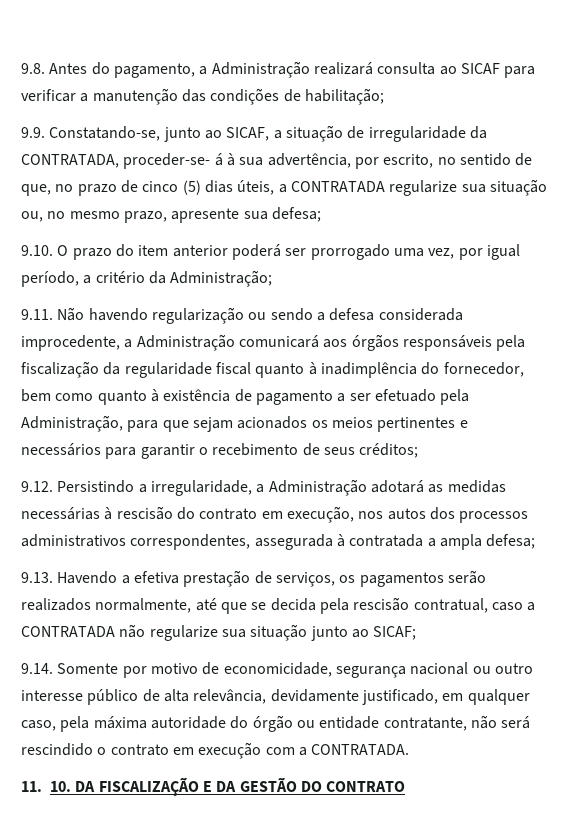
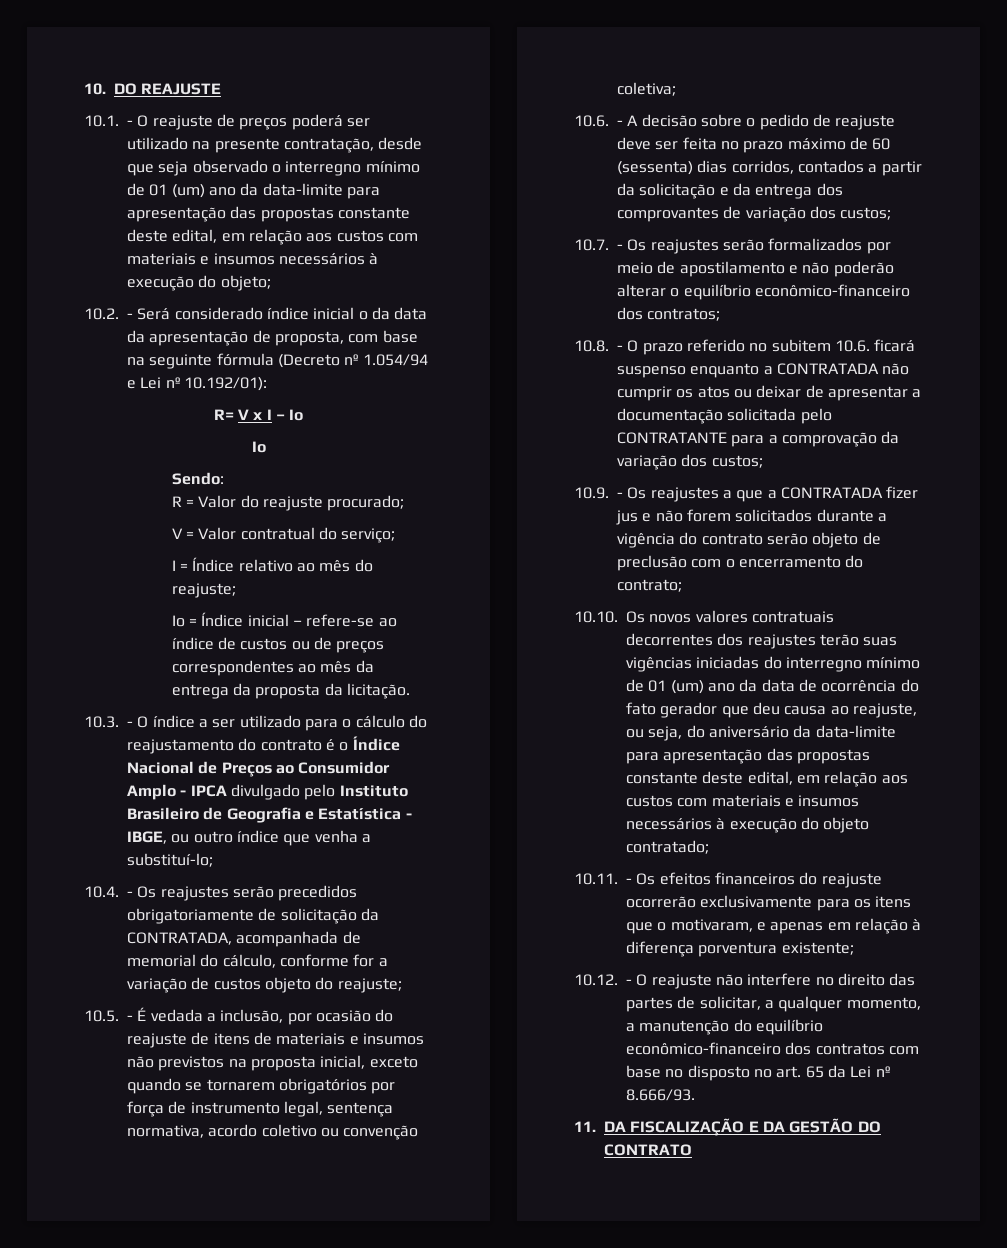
- 9.8. Antes do pagamento, a Administração realizará consulta ao SICAF para verificar a manutenção das condições de habilitação;
- 9.9. Constatando-se, junto ao SICAF, a situação de irregularidade da CONTRATADA, proceder-se- á à sua advertência, por escrito, no sentido de que, no prazo de cinco (5) dias úteis, a CONTRATADA regularize sua situação ou, no mesmo prazo, apresente sua defesa;
- 9.10. O prazo do item anterior poderá ser prorrogado uma vez, por igual período, a critério da Administração;
- 9.11. Não havendo regularização ou sendo a defesa considerada improcedente, a Administração comunicará aos órgãos responsáveis pela fiscalização da regularidade fiscal quanto à inadimplência do fornecedor, bem como quanto à existência de pagamento a ser efetuado pela Administração, para que sejam acionados os meios pertinentes e necessários para garantir o recebimento de seus créditos;
- 9.12. Persistindo a irregularidade, a Administração adotará as medidas necessárias à rescisão do contrato em execução, nos autos dos processos administrativos correspondentes, assegurada à contratada a ampla defesa;
- 9.13. Havendo a efetiva prestação de serviços, os pagamentos serão realizados normalmente, até que se decida pela rescisão contratual, caso a CONTRATADA não regularize sua situação junto ao SICAF;
- 9.14. Somente por motivo de economicidade, segurança nacional ou outro interesse público de alta relevância, devidamente justificado, em qualquer caso, pela máxima autoridade do órgão ou entidade contratante, não será rescindido o contrato em execução com a CONTRATADA.
- 11. 10. DA FISCALIZAÇÃO E DA GESTÃO DO CONTRATO
+ 10. DO REAJUSTE
+ 10.1. - O reajuste de preços poderá ser utilizado na presente contratação, desde que seja observado o interregno mínimo de 01 (um) ano da data-limite para apresentação das propostas constante deste edital, em relação aos custos com materiais e insumos necessários à execução do objeto;
+ 10.2. - Será considerado índice inicial o da data da apresentação de proposta, com base na seguinte fórmula (Decreto nº 1.054/94 e Lei nº 10.192/01):
+ R= V x I – Io
+ Io
+ Sendo:
+ R = Valor do reajuste procurado;
+ V = Valor contratual do serviço;
+ I = Índice relativo ao mês do reajuste;
+ Io = Índice inicial – refere-se ao índice de custos ou de preços correspondentes ao mês da entrega da proposta da licitação.
+ 10.3. - O índice a ser utilizado para o cálculo do reajustamento do contrato é o Índice Nacional de Preços ao Consumidor Amplo - IPCA divulgado pelo Instituto Brasileiro de Geografia e Estatística - IBGE, ou outro índice que venha a substituí-lo;
+ 10.4. - Os reajustes serão precedidos obrigatoriamente de solicitação da CONTRATADA, acompanhada de memorial do cálculo, conforme for a variação de custos objeto do reajuste;
+ 10.5. - É vedada a inclusão, por ocasião do reajuste de itens de materiais e insumos não previstos na proposta inicial, exceto quando se tornarem obrigatórios por força de instrumento legal, sentença normativa, acordo coletivo ou convenção coletiva;
+ 10.6. - A decisão sobre o pedido de reajuste deve ser feita no prazo máximo de 60 (sessenta) dias corridos, contados a partir da solicitação e da entrega dos comprovantes de variação dos custos;
+ 10.7. - Os reajustes serão formalizados por meio de apostilamento e não poderão alterar o equilíbrio econômico-financeiro dos contratos;
+ 10.8. - O prazo referido no subitem 10.6. ficará suspenso enquanto a CONTRATADA não cumprir os atos ou deixar de apresentar a documentação solicitada pelo CONTRATANTE para a comprovação da variação dos custos;
+ 10.9. - Os reajustes a que a CONTRATADA fizer jus e não forem solicitados durante a vigência do contrato serão objeto de preclusão com o encerramento do contrato;
+ 10.10. Os novos valores contratuais decorrentes dos reajustes terão suas vigências iniciadas do interregno mínimo de 01 (um) ano da data de ocorrência do fato gerador que deu causa ao reajuste, ou seja, do aniversário da data-limite para apresentação das propostas constante deste edital, em relação aos custos com materiais e insumos necessários à execução do objeto contratado;
+ 10.11. - Os efeitos financeiros do reajuste ocorrerão exclusivamente para os itens que o motivaram, e apenas em relação à diferença porventura existente;
+ 10.12. - O reajuste não interfere no direito das partes de solicitar, a qualquer momento, a manutenção do equilíbrio econômico-financeiro dos contratos com base no disposto no art. 65 da Lei nº 8.666/93.
+ 11. DA FISCALIZAÇÃO E DA GESTÃO DO CONTRATO

